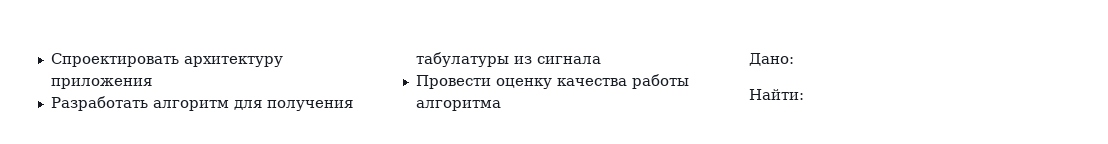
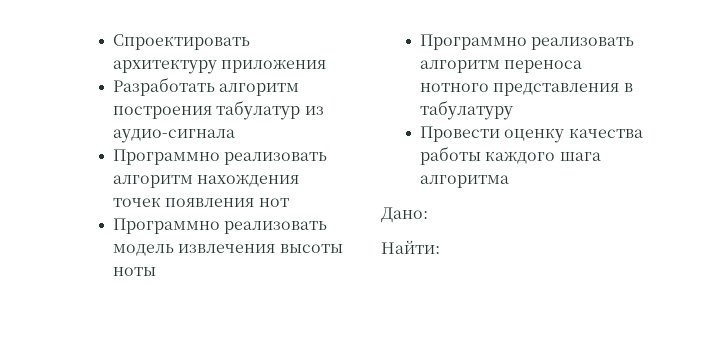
- Разработать алгоритм для получения табулатуры из сигнала
+ Разработать алгоритм построения табулатур из аудио-сигнала
+ Программно реализовать алгоритм нахождения точек появления нот
+ Программно реализовать модель извлечения высоты ноты
+ Программно реализовать алгоритм переноса нотного представления в табулатуру
- Провести оценку качества работы алгоритма
+ Провести оценку качества работы каждого шага алгоритма

